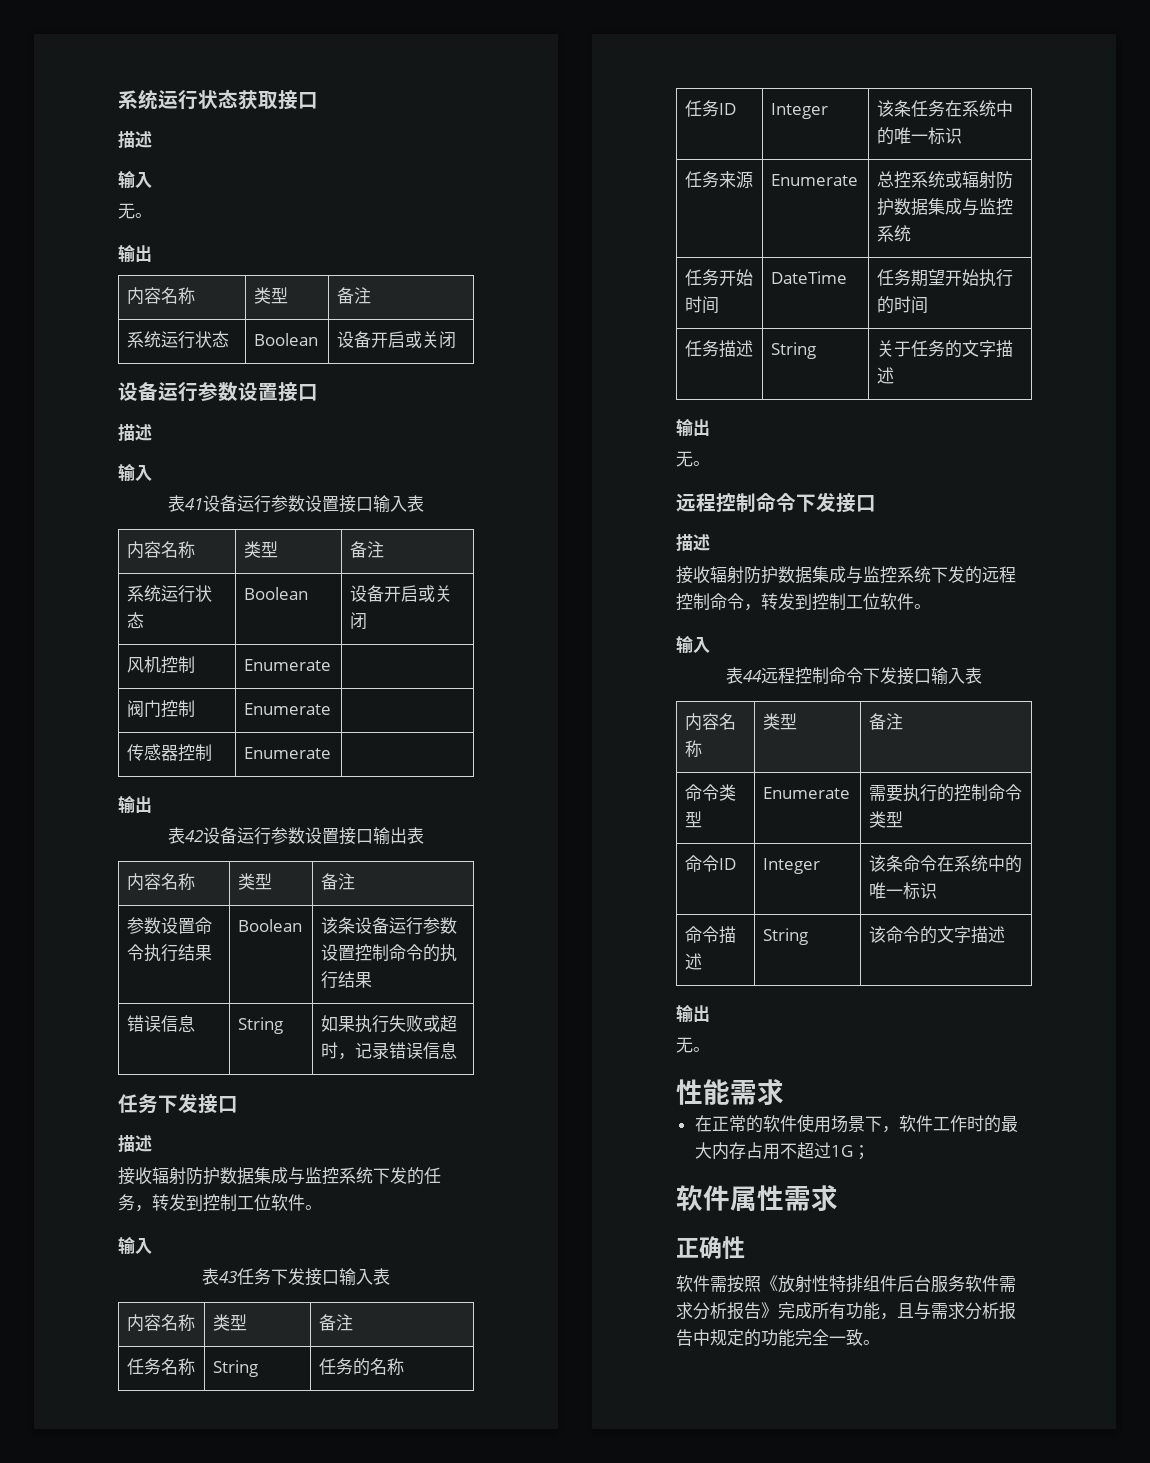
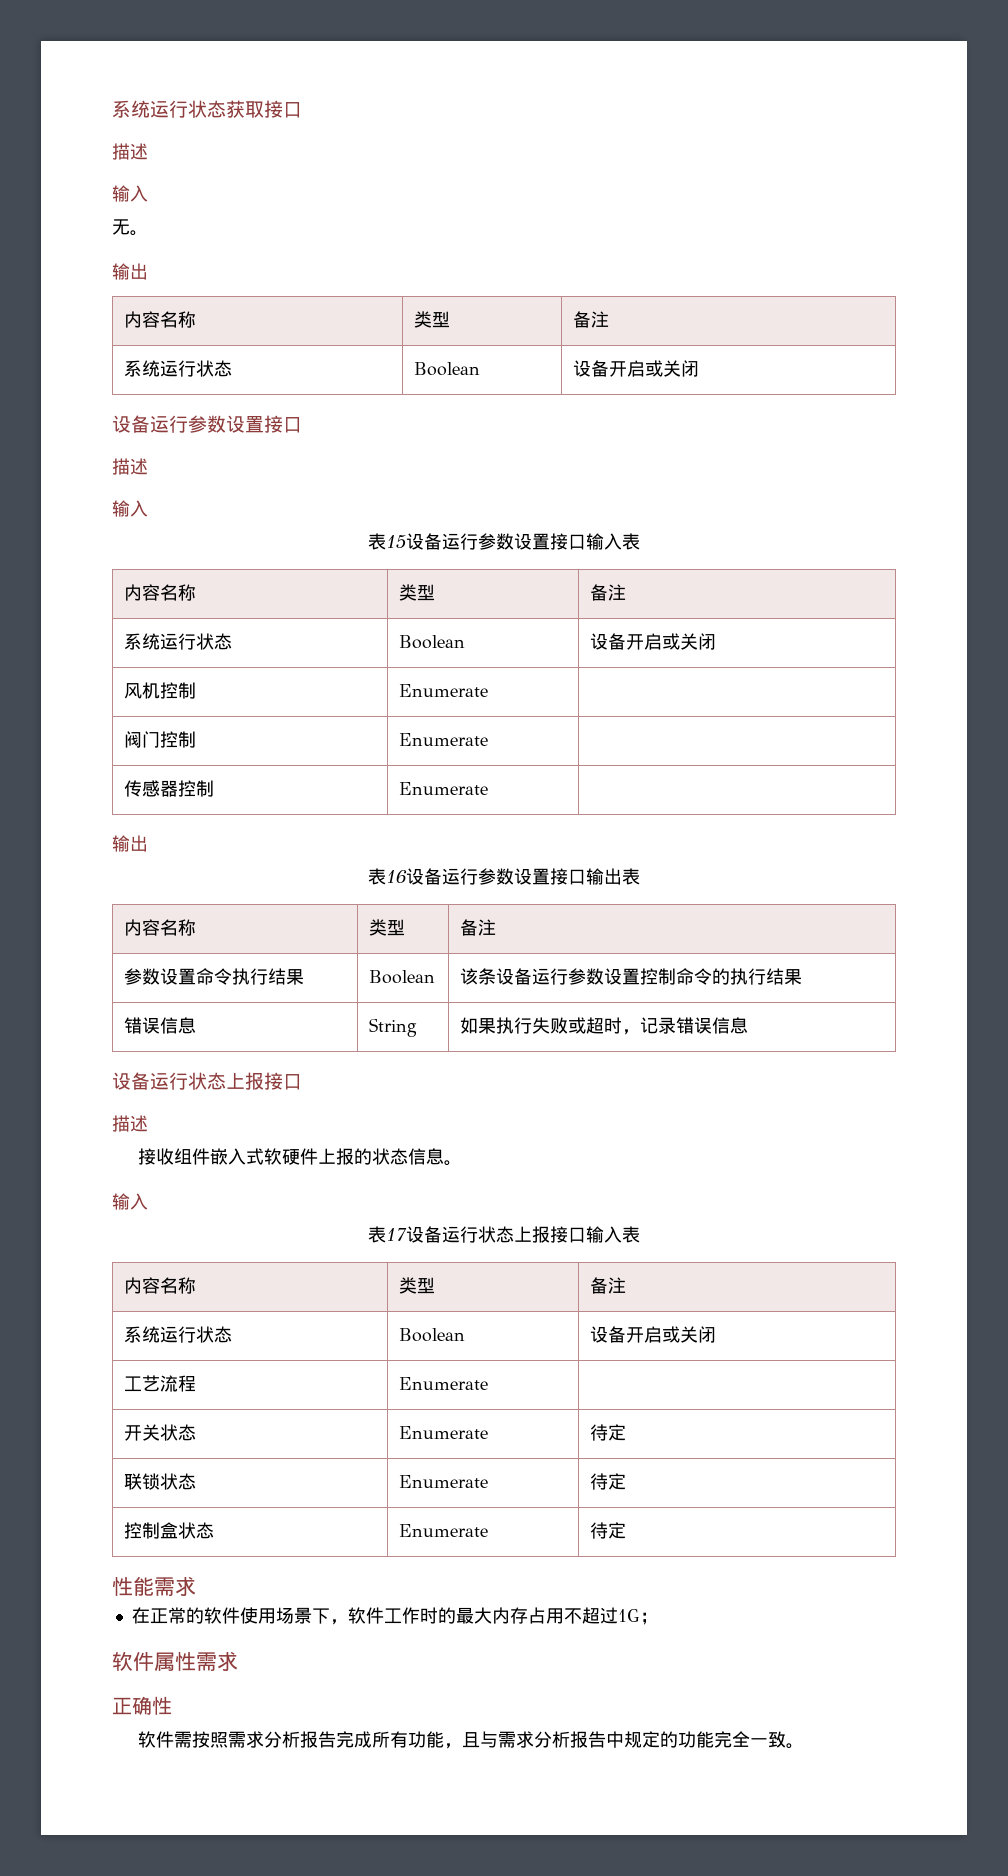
- 表41设备运行参数设置接口输入表
+ 表15设备运行参数设置接口输入表
- 表42设备运行参数设置接口输出表
+ 表16设备运行参数设置接口输出表
  错误信息 | String | 如果执行失败或超时，记录错误信息
- 任务下发接口
+ 设备运行状态上报接口
  描述
- 接收辐射防护数据集成与监控系统下发的任务，转发到控制工位软件。
+ 接收组件嵌入式软硬件上报的状态信息。
  输入
- 表43任务下发接口输入表
+ 表17设备运行状态上报接口输入表
  内容名称 | 类型 | 备注
- 任务名称 | String | 任务的名称
- 任务ID | Integer | 该条任务在系统中的唯一标识
- 任务来源 | Enumerate | 总控系统或辐射防护数据集成与监控系统
- 任务开始时间 | DateTime | 任务期望开始执行的时间
- 任务描述 | String | 关于任务的文字描述
- 输出
- 无。
- 远程控制命令下发接口
- 描述
- 接收辐射防护数据集成与监控系统下发的远程控制命令，转发到控制工位软件。
- 输入
- 表44远程控制命令下发接口输入表
- 内容名称 | 类型 | 备注
- 命令类型 | Enumerate | 需要执行的控制命令类型
- 命令ID | Integer | 该条命令在系统中的唯一标识
- 命令描述 | String | 该命令的文字描述
- 输出
- 无。
+ 系统运行状态 | Boolean | 设备开启或关闭
+ 工艺流程 | Enumerate |
+ 开关状态 | Enumerate | 待定
+ 联锁状态 | Enumerate | 待定
+ 控制盒状态 | Enumerate | 待定
- 软件需按照《放射性特排组件后台服务软件需求分析报告》完成所有功能，且与需求分析报告中规定的功能完全一致。
+ 软件需按照需求分析报告完成所有功能，且与需求分析报告中规定的功能完全一致。

